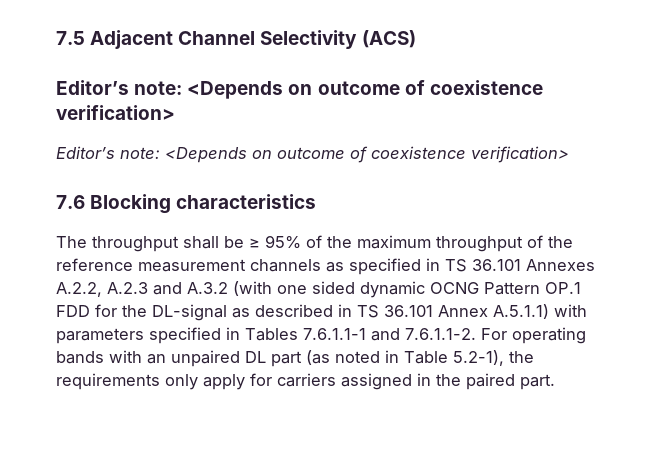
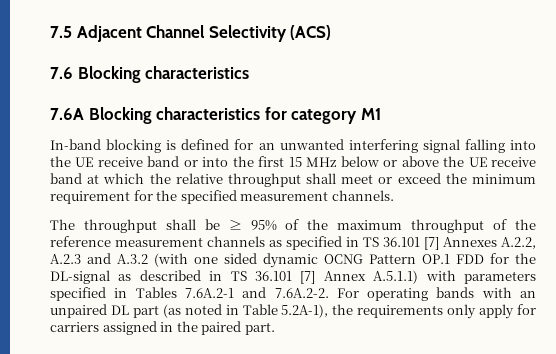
  7.5 Adjacent Channel Selectivity (ACS)
- Editor’s note: <Depends on outcome of coexistence verification>
- Editor’s note: <Depends on outcome of coexistence verification>
  7.6 Blocking characteristics
+ 7.6A Blocking characteristics for category M1
+ In-band blocking is defined for an unwanted interfering signal falling into the UE receive band or into the first 15 MHz below or above the UE receive band at which the relative throughput shall meet or exceed the minimum requirement for the specified measurement channels.
- The throughput shall be ≥ 95% of the maximum throughput of the reference measurement channels as specified in TS 36.101 Annexes A.2.2, A.2.3 and A.3.2 (with one sided dynamic OCNG Pattern OP.1 FDD for the DL-signal as described in TS 36.101 Annex A.5.1.1) with parameters specified in Tables 7.6.1.1-1 and 7.6.1.1-2. For operating bands with an unpaired DL part (as noted in Table 5.2-1), the requirements only apply for carriers assigned in the paired part.
+ The throughput shall be ≥ 95% of the maximum throughput of the reference measurement channels as specified in TS 36.101 [7] Annexes A.2.2, A.2.3 and A.3.2 (with one sided dynamic OCNG Pattern OP.1 FDD for the DL-signal as described in TS 36.101 [7] Annex A.5.1.1) with parameters specified in Tables 7.6A.2-1 and 7.6A.2-2. For operating bands with an unpaired DL part (as noted in Table 5.2A-1), the requirements only apply for carriers assigned in the paired part.

